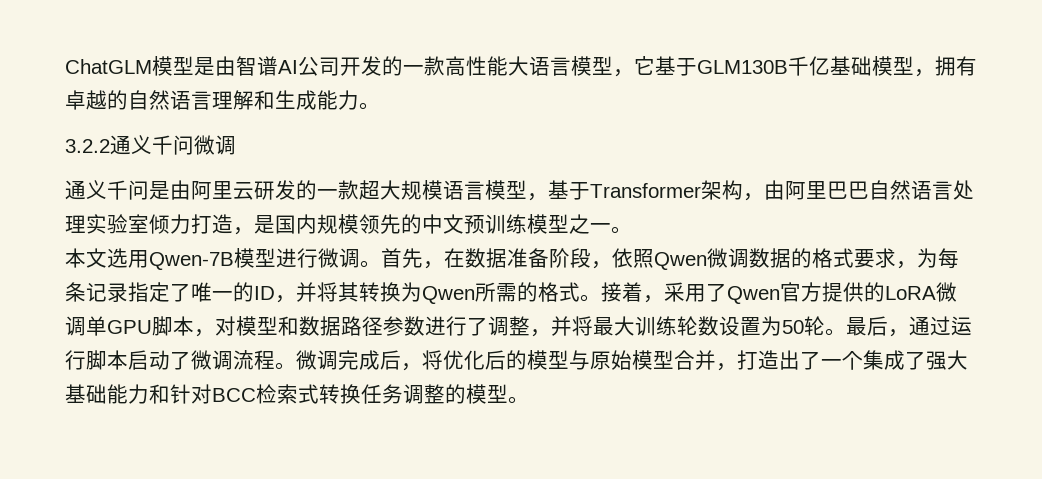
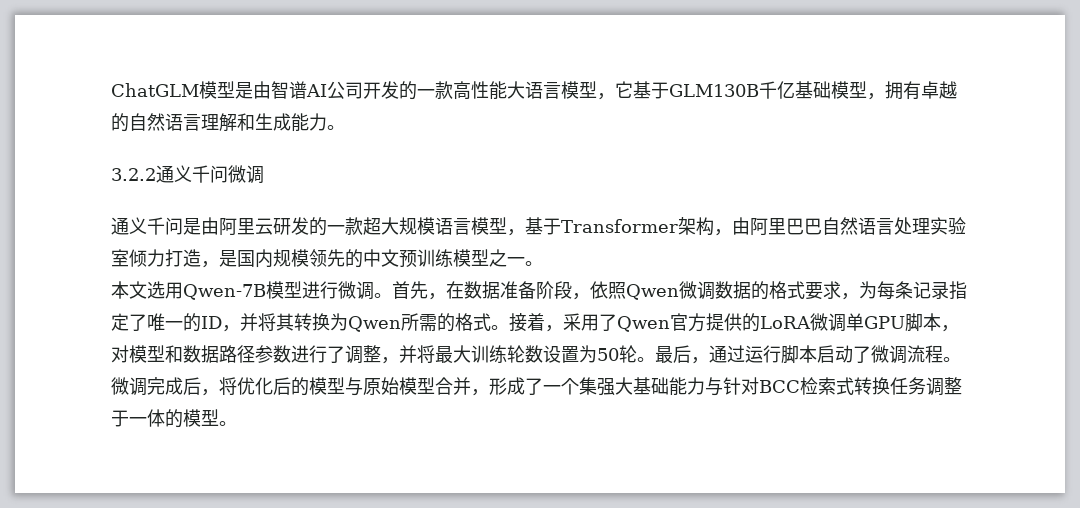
- 微调完成后，将优化后的模型与原始模型合并，打造出了一个集成了强大基础能力和针对BCC检索式转换任务调整的模型。
+ 微调完成后，将优化后的模型与原始模型合并，形成了一个集强大基础能力与针对BCC检索式转换任务调整于一体的模型。

